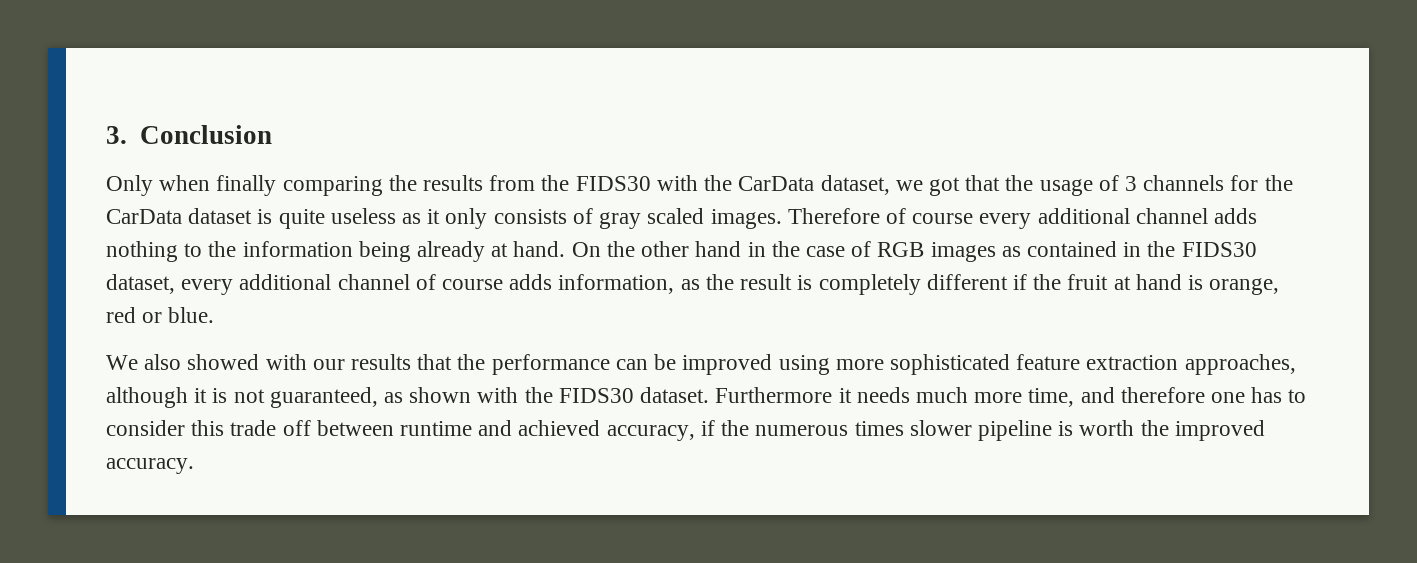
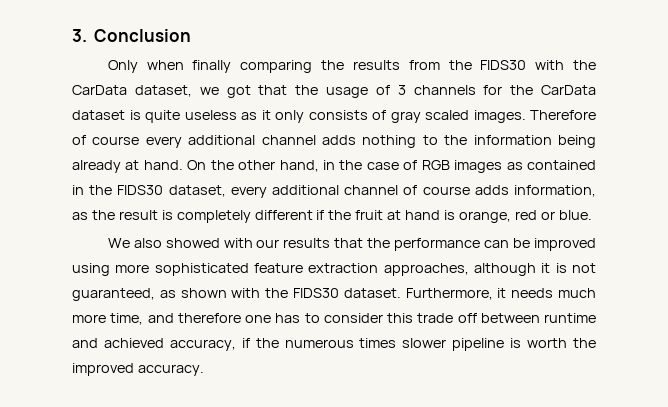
- On the other hand in the case of RGB images as contained in the FIDS30 dataset, every additional channel of course adds information, as the result is completely different if the fruit at hand is orange, red or blue.
+ On the other hand, in the case of RGB images as contained in the FIDS30 dataset, every additional channel of course adds information, as the result is completely different if the fruit at hand is orange, red or blue.
- Furthermore it needs much more time, and therefore one has to consider this trade off between runtime and achieved accuracy, if the numerous times slower pipeline is worth the improved accuracy.
+ Furthermore, it needs much more time, and therefore one has to consider this trade off between runtime and achieved accuracy, if the numerous times slower pipeline is worth the improved accuracy.

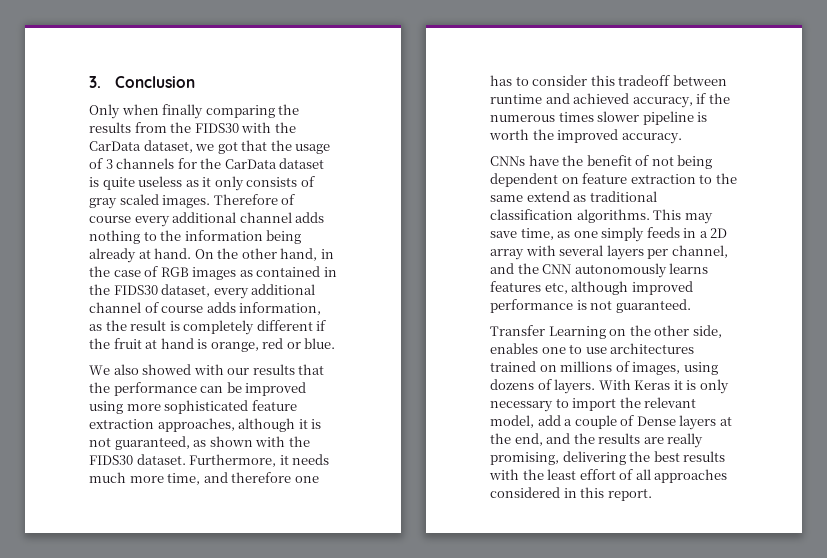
- Furthermore, it needs much more time, and therefore one has to consider this trade off between runtime and achieved accuracy, if the numerous times slower pipeline is worth the improved accuracy.
+ Furthermore, it needs much more time, and therefore one has to consider this tradeoff between runtime and achieved accuracy, if the numerous times slower pipeline is worth the improved accuracy.
+ CNNs have the benefit of not being dependent on feature extraction to the same extend as traditional classification algorithms. This may save time, as one simply feeds in a 2D array with several layers per channel, and the CNN autonomously learns features etc, although improved performance is not guaranteed.
+ Transfer Learning on the other side, enables one to use architectures trained on millions of images, using dozens of layers. With Keras it is only necessary to import the relevant model, add a couple of Dense layers at the end, and the results are really promising, delivering the best results with the least effort of all approaches considered in this report.

